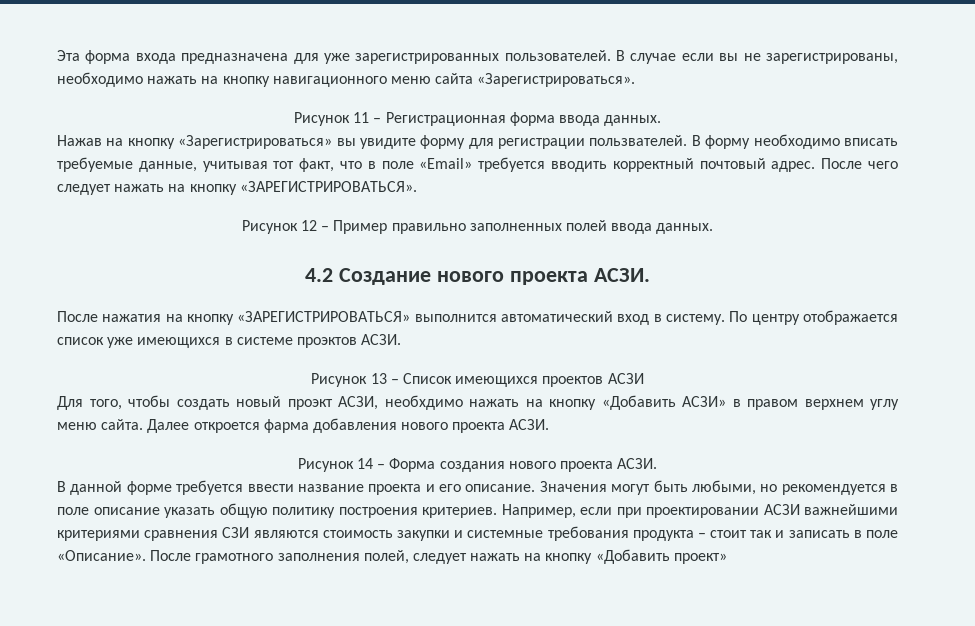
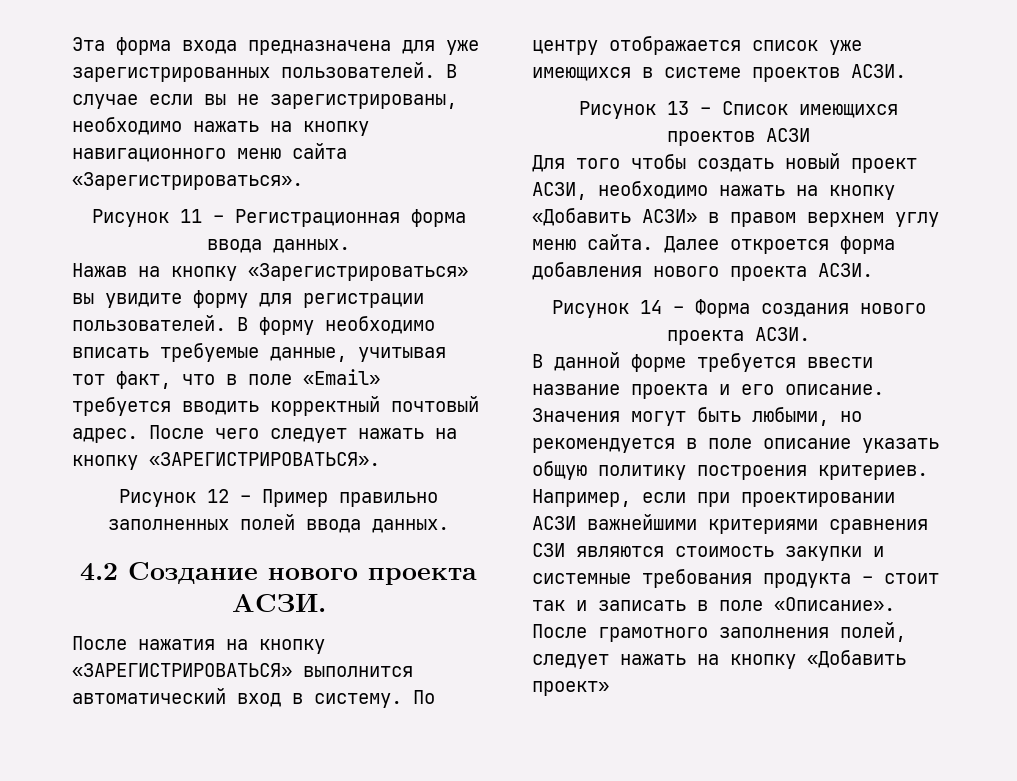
- Нажав на кнопку «Зарегистрироваться» вы увидите форму для регистрации пользвателей.
+ Нажав на кнопку «Зарегистрироваться» вы увидите форму для регистрации пользователей.
- По центру отображается список уже имеющихся в системе проэктов АСЗИ.
+ По центру отображается список уже имеющихся в системе проектов АСЗИ.
- Для того, чтобы создать новый проэкт АСЗИ, необхдимо нажать на кнопку «Добавить АСЗИ» в правом верхнем углу меню сайта.
+ Для того чтобы создать новый проект АСЗИ, необходимо нажать на кнопку «Добавить АСЗИ» в правом верхнем углу меню сайта.
- Далее откроется фарма добавления нового проекта АСЗИ.
+ Далее откроется форма добавления нового проекта АСЗИ.

